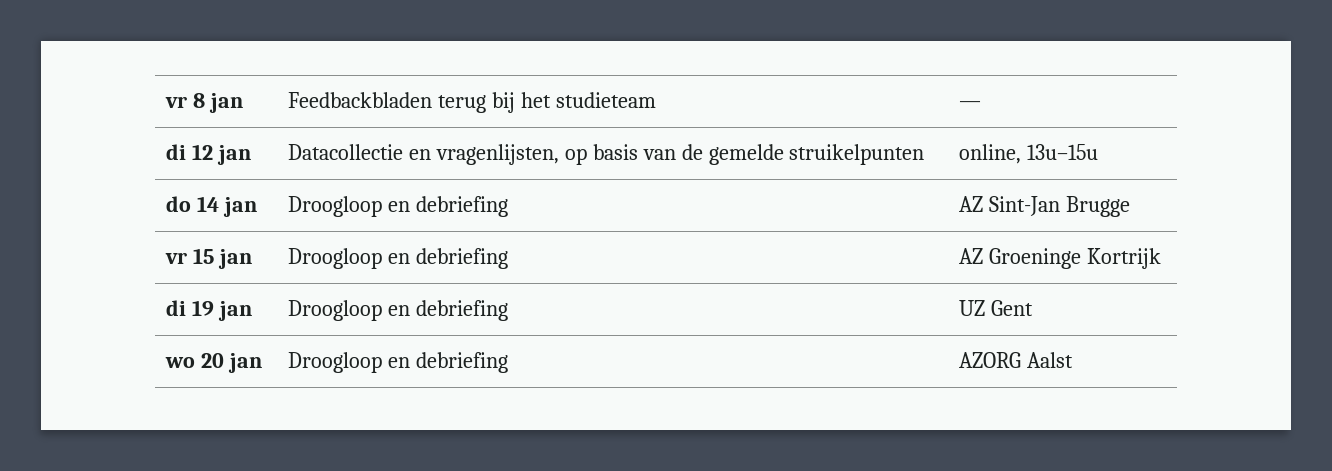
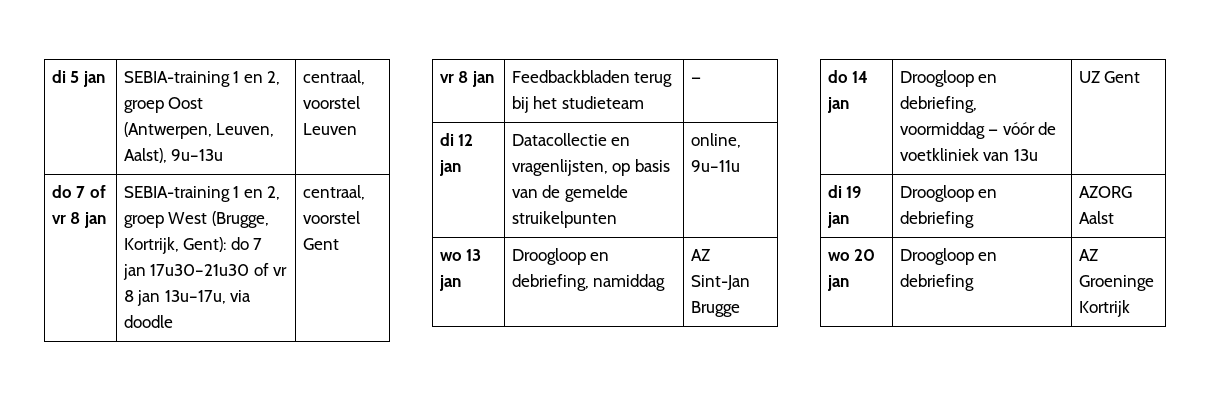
+ di 5 jan | SEBIA-training 1 en 2, groep Oost (Antwerpen, Leuven, Aalst), 9u–13u | centraal, voorstel Leuven
+ do 7 of vr 8 jan | SEBIA-training 1 en 2, groep West (Brugge, Kortrijk, Gent): do 7 jan 17u30–21u30 of vr 8 jan 13u–17u, via doodle | centraal, voorstel Gent
- di 12 jan | Datacollectie en vragenlijsten, op basis van de gemelde struikelpunten | online, 13u–15u
- do 14 jan | Droogloop en debriefing | AZ Sint-Jan Brugge
- vr 15 jan | Droogloop en debriefing | AZ Groeninge Kortrijk
+ di 12 jan | Datacollectie en vragenlijsten, op basis van de gemelde struikelpunten | online, 9u–11u
+ wo 13 jan | Droogloop en debriefing, namiddag | AZ Sint-Jan Brugge
+ do 14 jan | Droogloop en debriefing, voormiddag — vóór de voetkliniek van 13u | UZ Gent
+ di 19 jan | Droogloop en debriefing | AZORG Aalst
+ wo 20 jan | Droogloop en debriefing | AZ Groeninge Kortrijk
- di 19 jan | Droogloop en debriefing | UZ Gent
- wo 20 jan | Droogloop en debriefing | AZORG Aalst

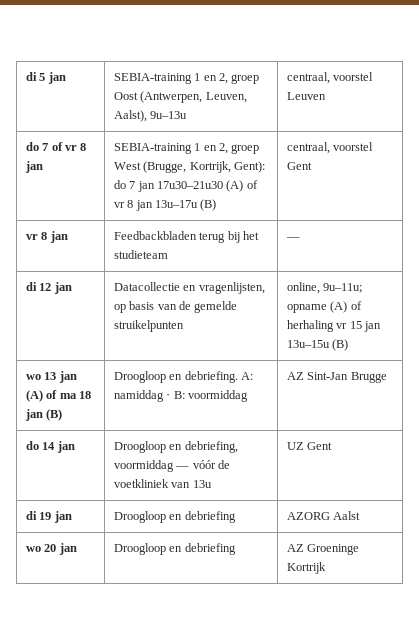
- do 7 of vr 8 jan | SEBIA-training 1 en 2, groep West (Brugge, Kortrijk, Gent): do 7 jan 17u30–21u30 of vr 8 jan 13u–17u, via doodle | centraal, voorstel Gent
+ do 7 of vr 8 jan | SEBIA-training 1 en 2, groep West (Brugge, Kortrijk, Gent): do 7 jan 17u30–21u30 (A) of vr 8 jan 13u–17u (B) | centraal, voorstel Gent
- di 12 jan | Datacollectie en vragenlijsten, op basis van de gemelde struikelpunten | online, 9u–11u
- wo 13 jan | Droogloop en debriefing, namiddag | AZ Sint-Jan Brugge
+ di 12 jan | Datacollectie en vragenlijsten, op basis van de gemelde struikelpunten | online, 9u–11u; opname (A) of herhaling vr 15 jan 13u–15u (B)
+ wo 13 jan (A) of ma 18 jan (B) | Droogloop en debriefing. A: namiddag · B: voormiddag | AZ Sint-Jan Brugge

